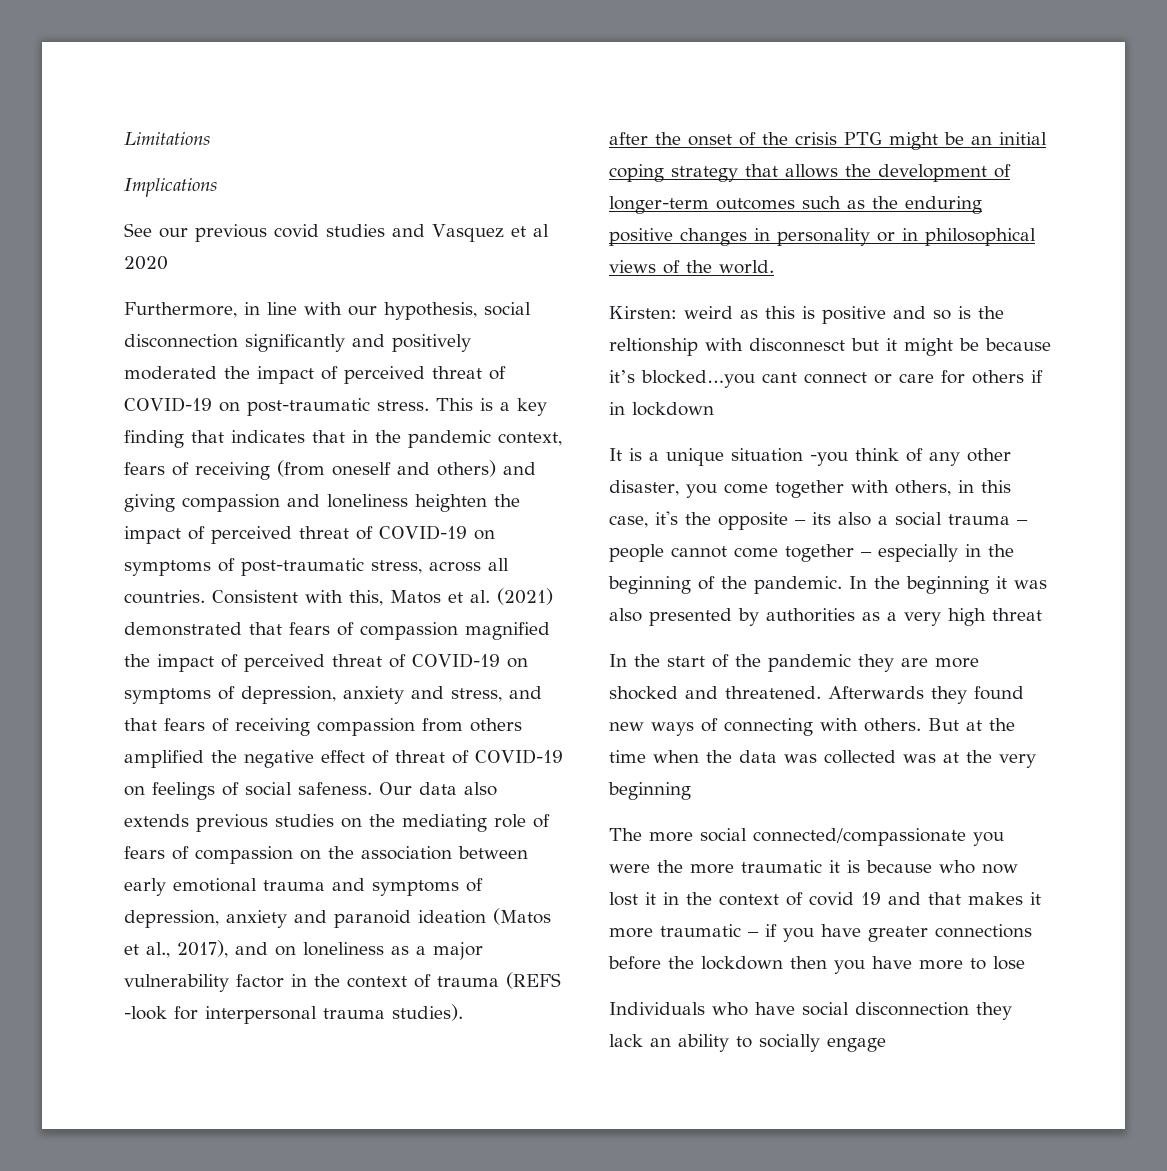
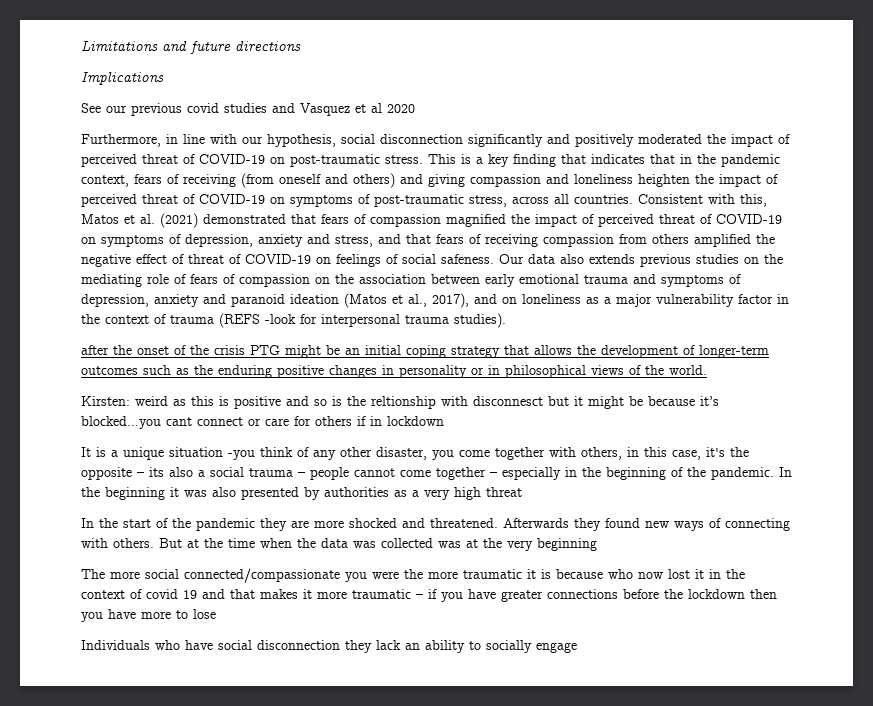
- Limitations
+ Limitations and future directions

